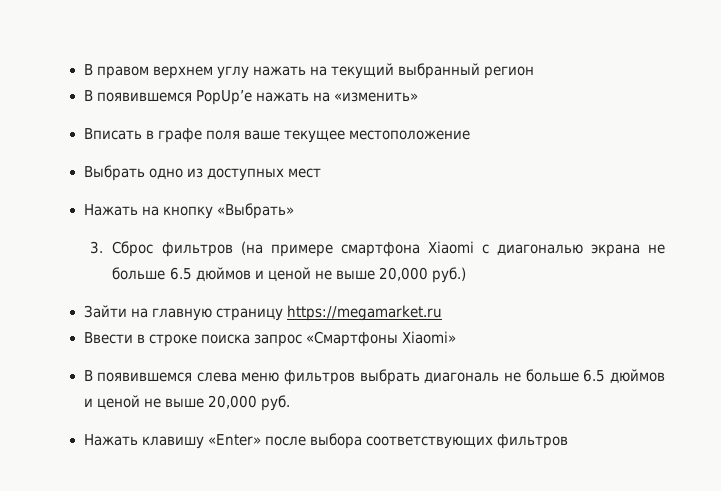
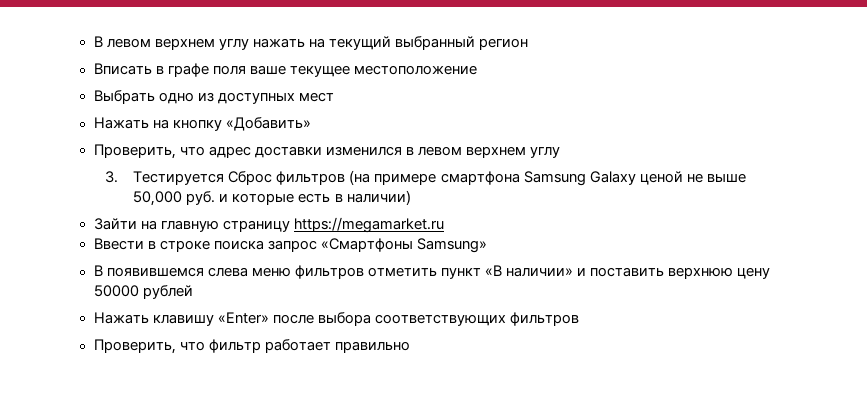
- В правом верхнем углу нажать на текущий выбранный регион
+ В левом верхнем углу нажать на текущий выбранный регион
- В появившемся PopUp’e нажать на «изменить»
- Нажать на кнопку «Выбрать»
+ Нажать на кнопку «Добавить»
+ Проверить, что адрес доставки изменился в левом верхнем углу
- 3. Сброс фильтров (на примере смартфона Xiaomi с диагональю экрана не больше 6.5 дюймов и ценой не выше 20,000 руб.)
+ 3. Тестируется Сброс фильтров (на примере смартфона Samsung Galaxy ценой не выше 50,000 руб. и которые есть в наличии)
- Ввести в строке поиска запрос «Смартфоны Xiaomi»
+ Ввести в строке поиска запрос «Смартфоны Samsung»
- В появившемся слева меню фильтров выбрать диагональ не больше 6.5 дюймов и ценой не выше 20,000 руб.
+ В появившемся слева меню фильтров отметить пункт «В наличии» и поставить верхнюю цену 50000 рублей
+ Проверить, что фильтр работает правильно

